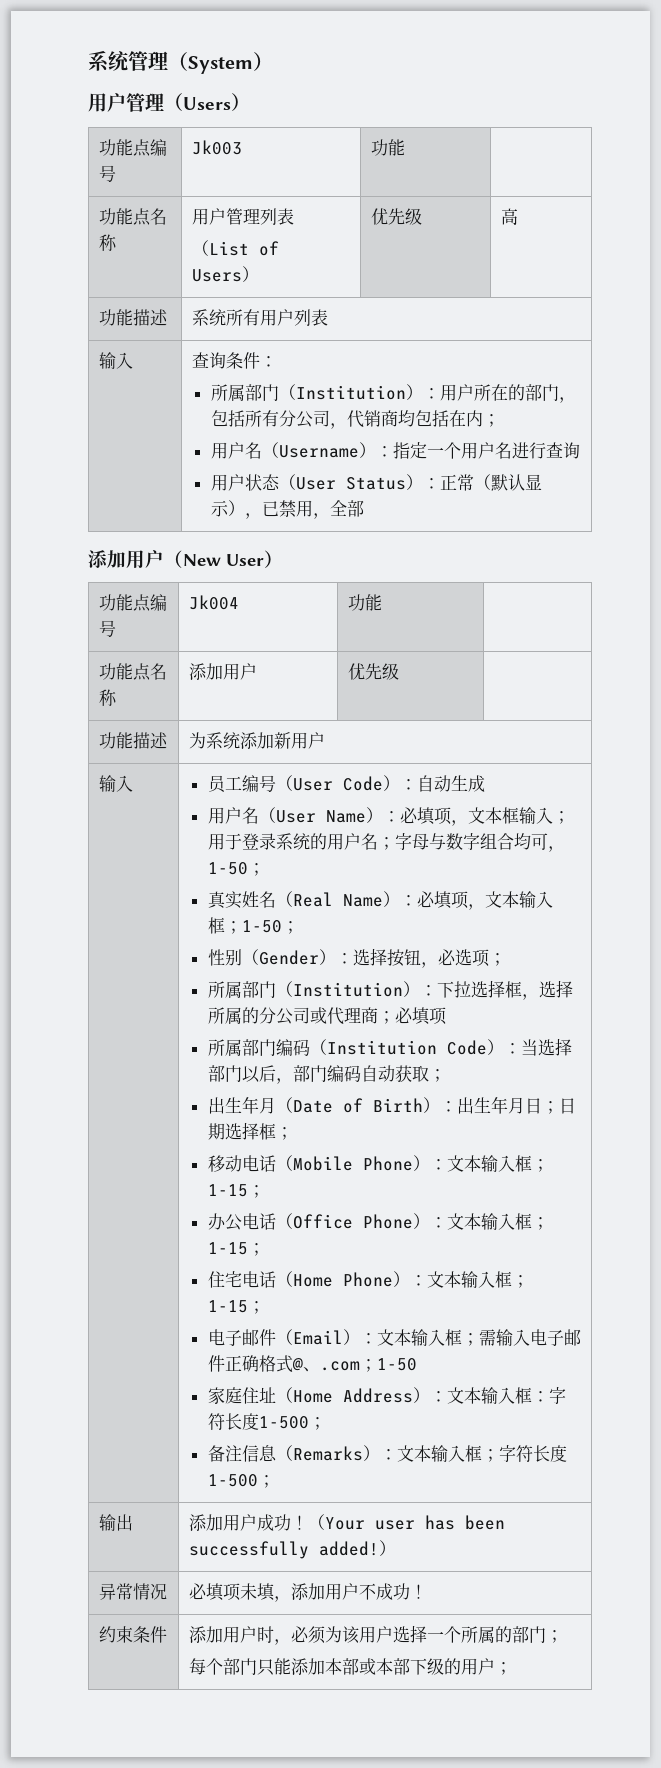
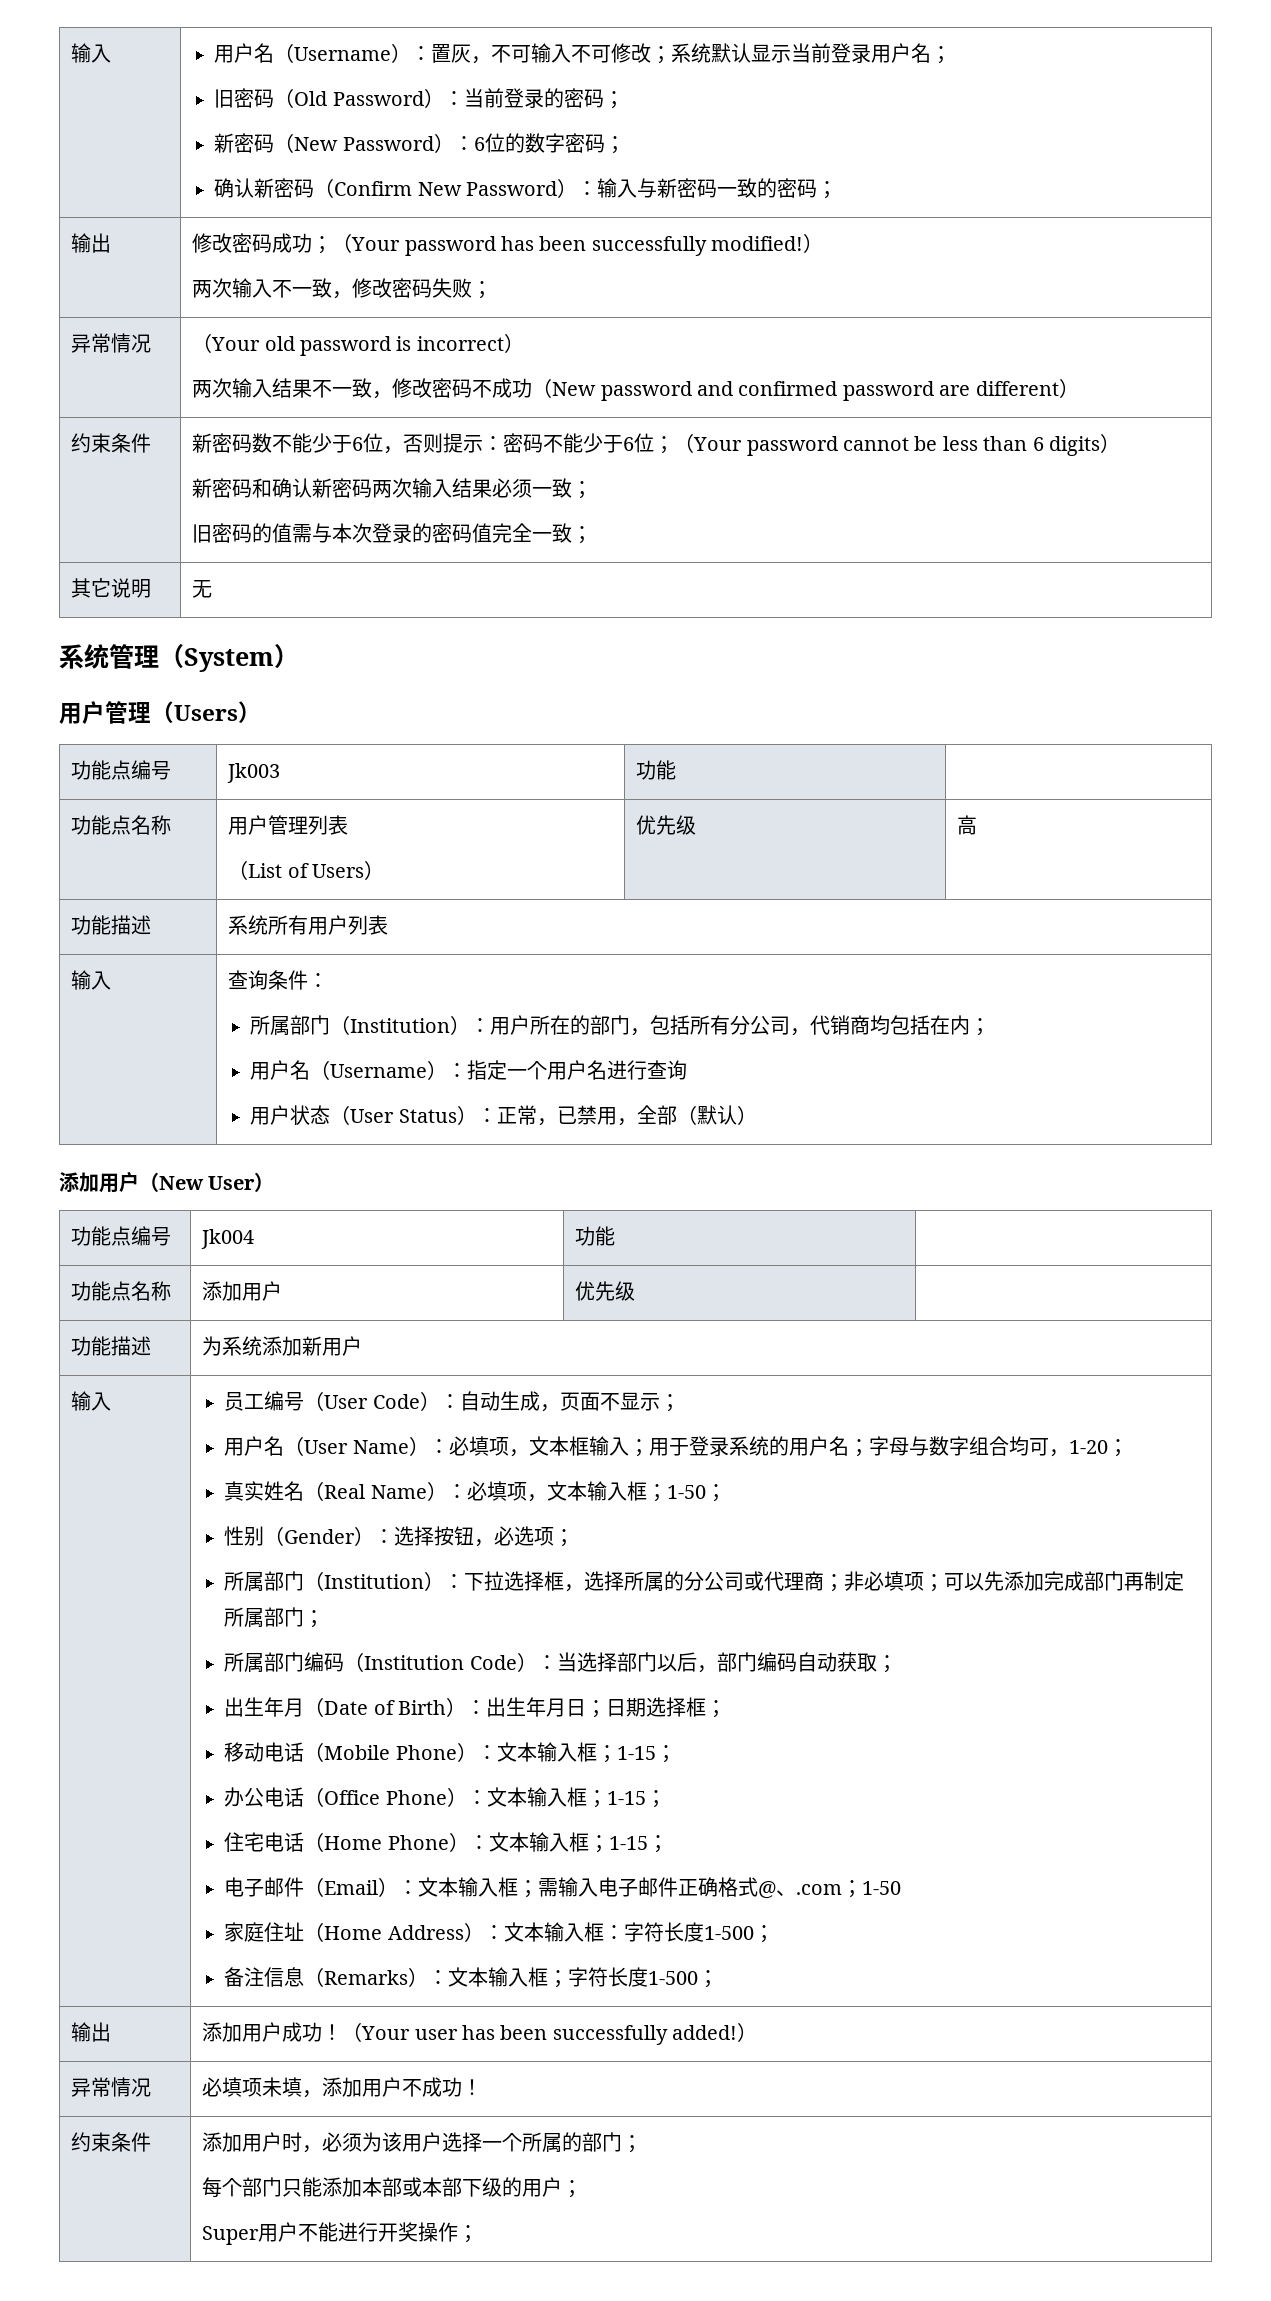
+ 输入 | 用户名（Username）：置灰，不可输入不可修改；系统默认显示当前登录用户名；
+ 旧密码（Old Password）：当前登录的密码；
+ 新密码（New Password）：6位的数字密码；
+ 确认新密码（Confirm New Password）：输入与新密码一致的密码；
+ 输出 | 修改密码成功；（Your password has been successfully modified!）
+ 两次输入不一致，修改密码失败；
+ 异常情况 | （Your old password is incorrect）
+ 两次输入结果不一致，修改密码不成功（New password and confirmed password are different）
+ 约束条件 | 新密码数不能少于6位，否则提示：密码不能少于6位；（Your password cannot be less than 6 digits）
+ 新密码和确认新密码两次输入结果必须一致；
+ 旧密码的值需与本次登录的密码值完全一致；
+ 其它说明 | 无
- 用户状态（User Status）：正常（默认显示），已禁用，全部
+ 用户状态（User Status）：正常，已禁用，全部（默认）
- 员工编号（User Code）：自动生成
+ 员工编号（User Code）：自动生成，页面不显示；
- 用户名（User Name）：必填项，文本框输入；用于登录系统的用户名；字母与数字组合均可，1-50；
+ 用户名（User Name）：必填项，文本框输入；用于登录系统的用户名；字母与数字组合均可，1-20；
- 所属部门（Institution）：下拉选择框，选择所属的分公司或代理商；必填项
+ 所属部门（Institution）：下拉选择框，选择所属的分公司或代理商；非必填项；可以先添加完成部门再制定所属部门；
  约束条件 | 添加用户时，必须为该用户选择一个所属的部门；
  每个部门只能添加本部或本部下级的用户；
+ Super用户不能进行开奖操作；

